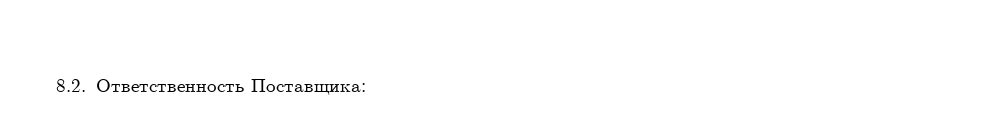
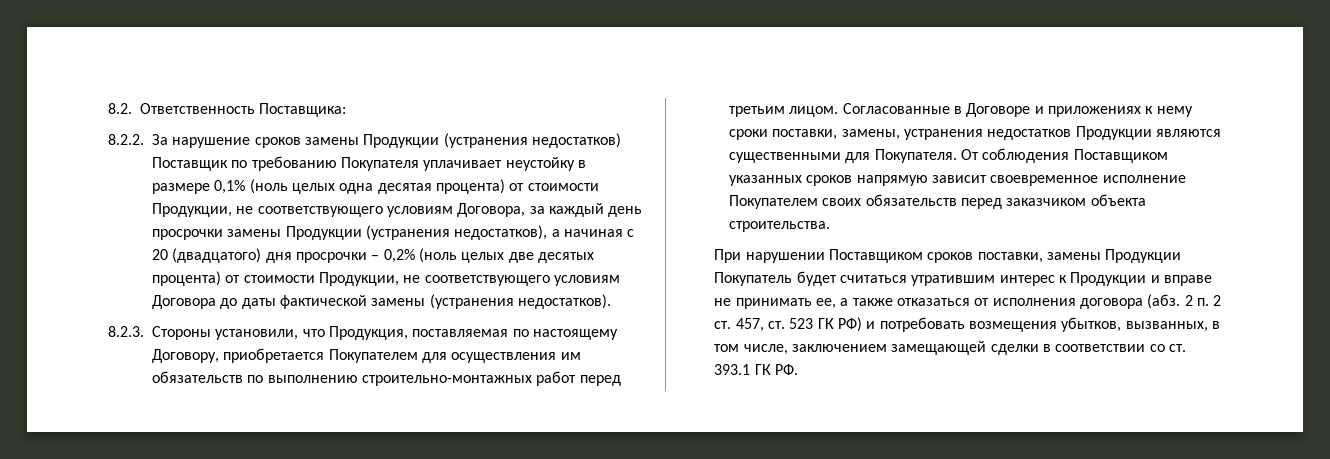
+ 8.2.2. За нарушение сроков замены Продукции (устранения недостатков) Поставщик по требованию Покупателя уплачивает неустойку в размере 0,1% (ноль целых одна десятая процента) от стоимости Продукции, не соответствующего условиям Договора, за каждый день просрочки замены Продукции (устранения недостатков), а начиная с 20 (двадцатого) дня просрочки – 0,2% (ноль целых две десятых процента) от стоимости Продукции, не соответствующего условиям Договора до даты фактической замены (устранения недостатков).
+ 8.2.3. Стороны установили, что Продукция, поставляемая по настоящему Договору, приобретается Покупателем для осуществления им обязательств по выполнению строительно-монтажных работ перед третьим лицом. Согласованные в Договоре и приложениях к нему сроки поставки, замены, устранения недостатков Продукции являются существенными для Покупателя. От соблюдения Поставщиком указанных сроков напрямую зависит своевременное исполнение Покупателем своих обязательств перед заказчиком объекта строительства.
+ При нарушении Поставщиком сроков поставки, замены Продукции Покупатель будет считаться утратившим интерес к Продукции и вправе не принимать ее, а также отказаться от исполнения договора (абз. 2 п. 2 ст. 457, ст. 523 ГК РФ) и потребовать возмещения убытков, вызванных, в том числе, заключением замещающей сделки в соответствии со ст. 393.1 ГК РФ.

